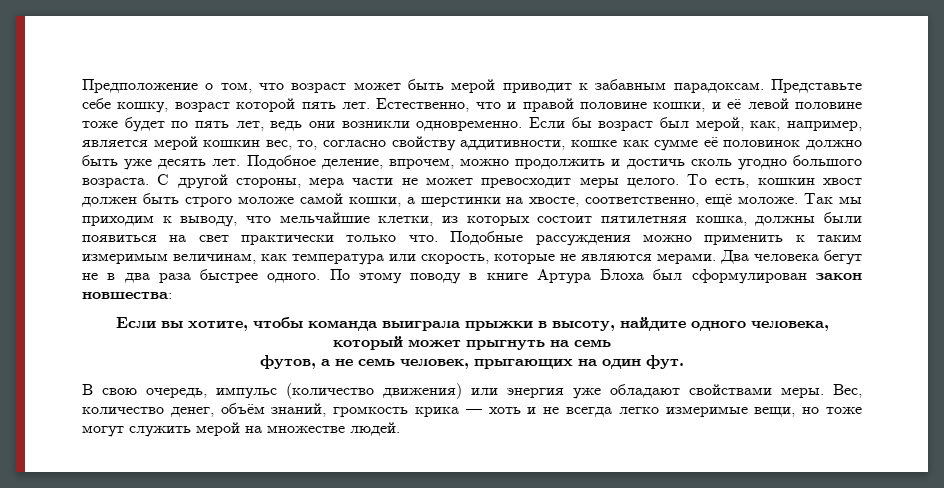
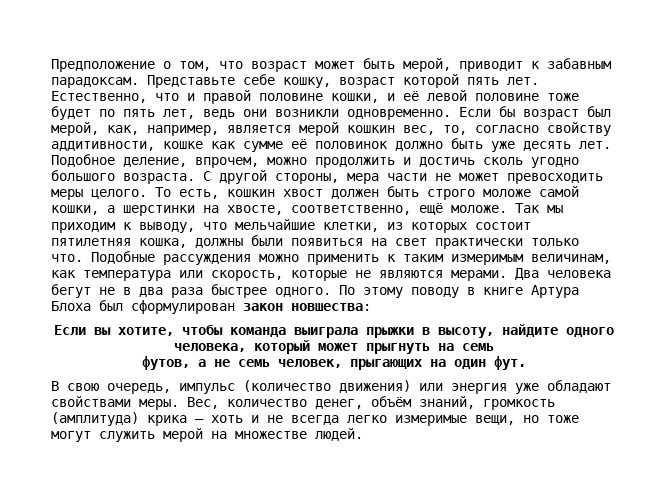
- Предположение о том, что возраст может быть мерой приводит к забавным парадоксам.
+ Предположение о том, что возраст может быть мерой, приводит к забавным парадоксам.
- С другой стороны, мера части не может превосходит меры целого.
+ С другой стороны, мера части не может превосходить меры целого.
- Вес, количество денег, объём знаний, громкость крика — хоть и не всегда легко измеримые вещи, но тоже могут служить мерой на множестве людей.
+ Вес, количество денег, объём знаний, громкость (амплитуда) крика — хоть и не всегда легко измеримые вещи, но тоже могут служить мерой на множестве людей.

